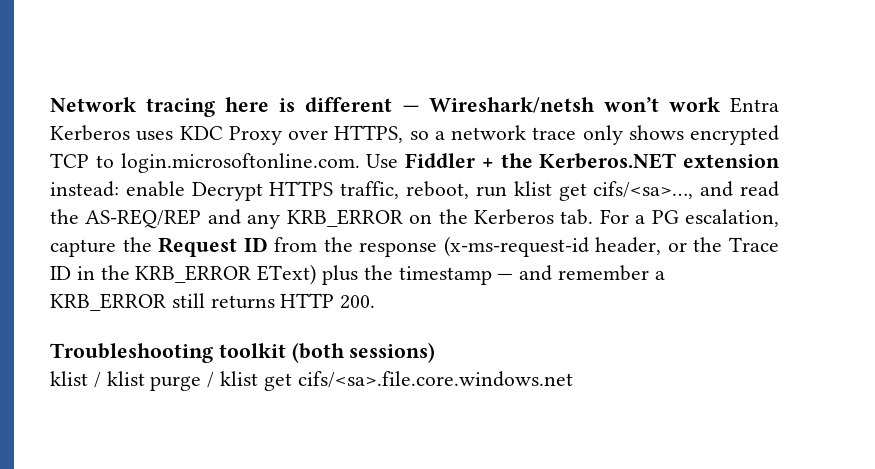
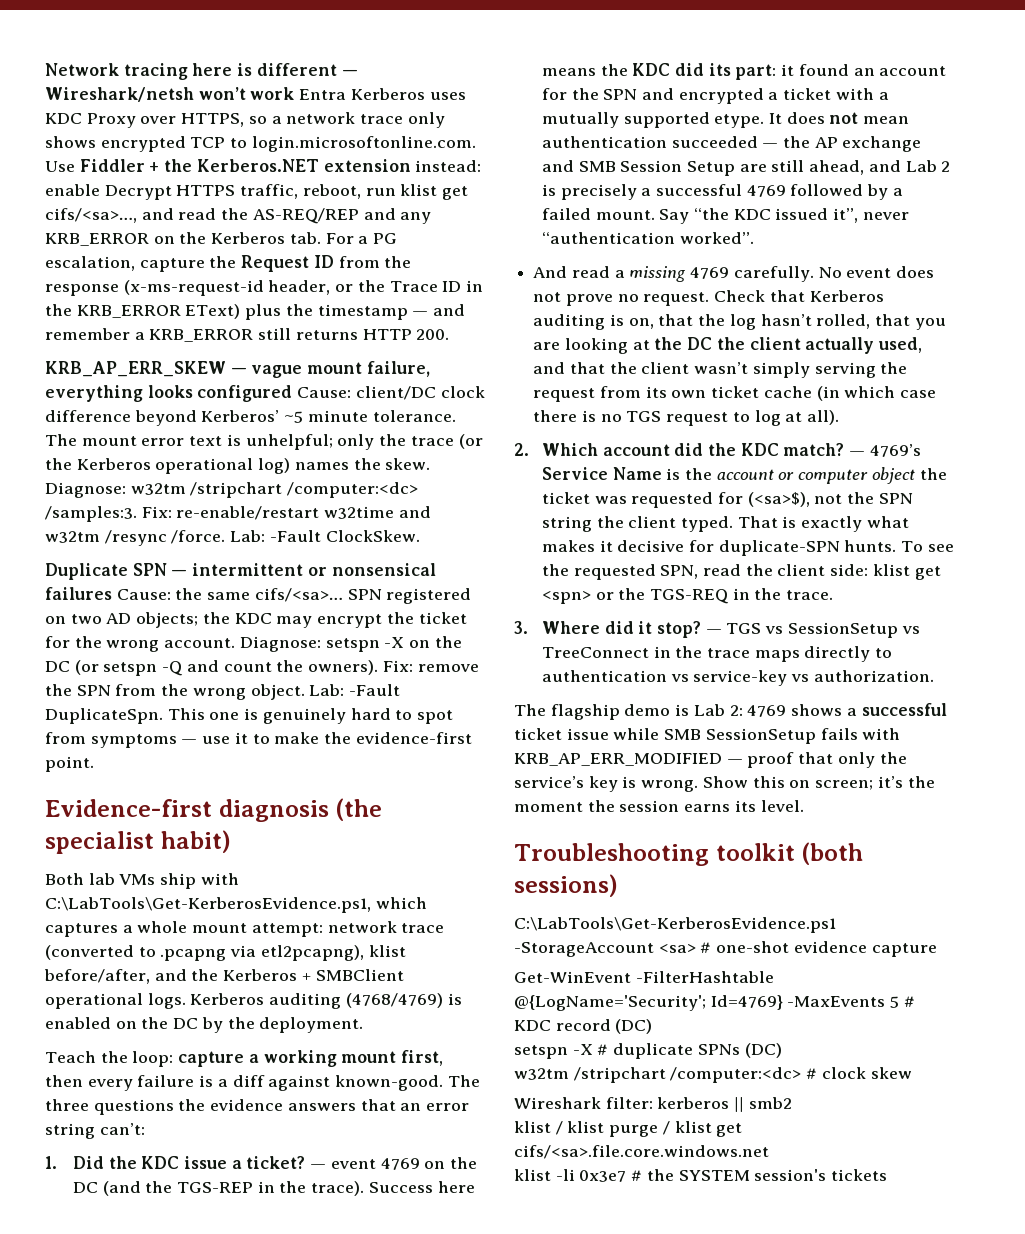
+ KRB_AP_ERR_SKEW — vague mount failure, everything looks configured Cause: client/DC clock difference beyond Kerberos’ ~5 minute tolerance. The mount error text is unhelpful; only the trace (or the Kerberos operational log) names the skew. Diagnose: w32tm /stripchart /computer:<dc> /samples:3. Fix: re-enable/restart w32time and w32tm /resync /force. Lab: -Fault ClockSkew.
+ Duplicate SPN — intermittent or nonsensical failures Cause: the same cifs/<sa>… SPN registered on two AD objects; the KDC may encrypt the ticket for the wrong account. Diagnose: setspn -X on the DC (or setspn -Q and count the owners). Fix: remove the SPN from the wrong object. Lab: -Fault DuplicateSpn. This one is genuinely hard to spot from symptoms — use it to make the evidence-first point.
+ Evidence-first diagnosis (the specialist habit)
+ Both lab VMs ship with C:\LabTools\Get-KerberosEvidence.ps1, which captures a whole mount attempt: network trace (converted to .pcapng via etl2pcapng), klist before/after, and the Kerberos + SMBClient operational logs. Kerberos auditing (4768/4769) is enabled on the DC by the deployment.
+ Teach the loop: capture a working mount first, then every failure is a diff against known-good. The three questions the evidence answers that an error string can’t:
+ 1. Did the KDC issue a ticket? — event 4769 on the DC (and the TGS-REP in the trace). Success here means the KDC did its part: it found an account for the SPN and encrypted a ticket with a mutually supported etype. It does not mean authentication succeeded — the AP exchange and SMB Session Setup are still ahead, and Lab 2 is precisely a successful 4769 followed by a failed mount. Say “the KDC issued it”, never “authentication worked”.
+ And read a missing 4769 carefully. No event does not prove no request. Check that Kerberos auditing is on, that the log hasn’t rolled, that you are looking at the DC the client actually used, and that the client wasn’t simply serving the request from its own ticket cache (in which case there is no TGS request to log at all).
+ 2. Which account did the KDC match? — 4769’s Service Name is the account or computer object the ticket was requested for (<sa>$), not the SPN string the client typed. That is exactly what makes it decisive for duplicate-SPN hunts. To see the requested SPN, read the client side: klist get <spn> or the TGS-REQ in the trace.
+ 3. Where did it stop? — TGS vs SessionSetup vs TreeConnect in the trace maps directly to authentication vs service-key vs authorization.
+ The flagship demo is Lab 2: 4769 shows a successful ticket issue while SMB SessionSetup fails with KRB_AP_ERR_MODIFIED — proof that only the service’s key is wrong. Show this on screen; it’s the moment the session earns its level.
  Troubleshooting toolkit (both sessions)
+ C:\LabTools\Get-KerberosEvidence.ps1 -StorageAccount <sa> # one-shot evidence capture
+ Get-WinEvent -FilterHashtable @{LogName='Security'; Id=4769} -MaxEvents 5 # KDC record (DC)
+ setspn -X # duplicate SPNs (DC)
+ w32tm /stripchart /computer:<dc> # clock skew
+ Wireshark filter: kerberos || smb2
+ klist -li 0x3e7 # the SYSTEM session's tickets

